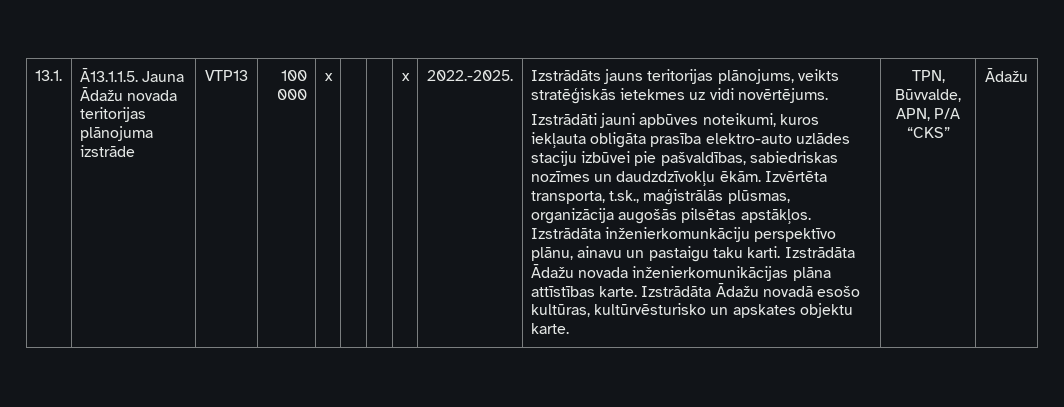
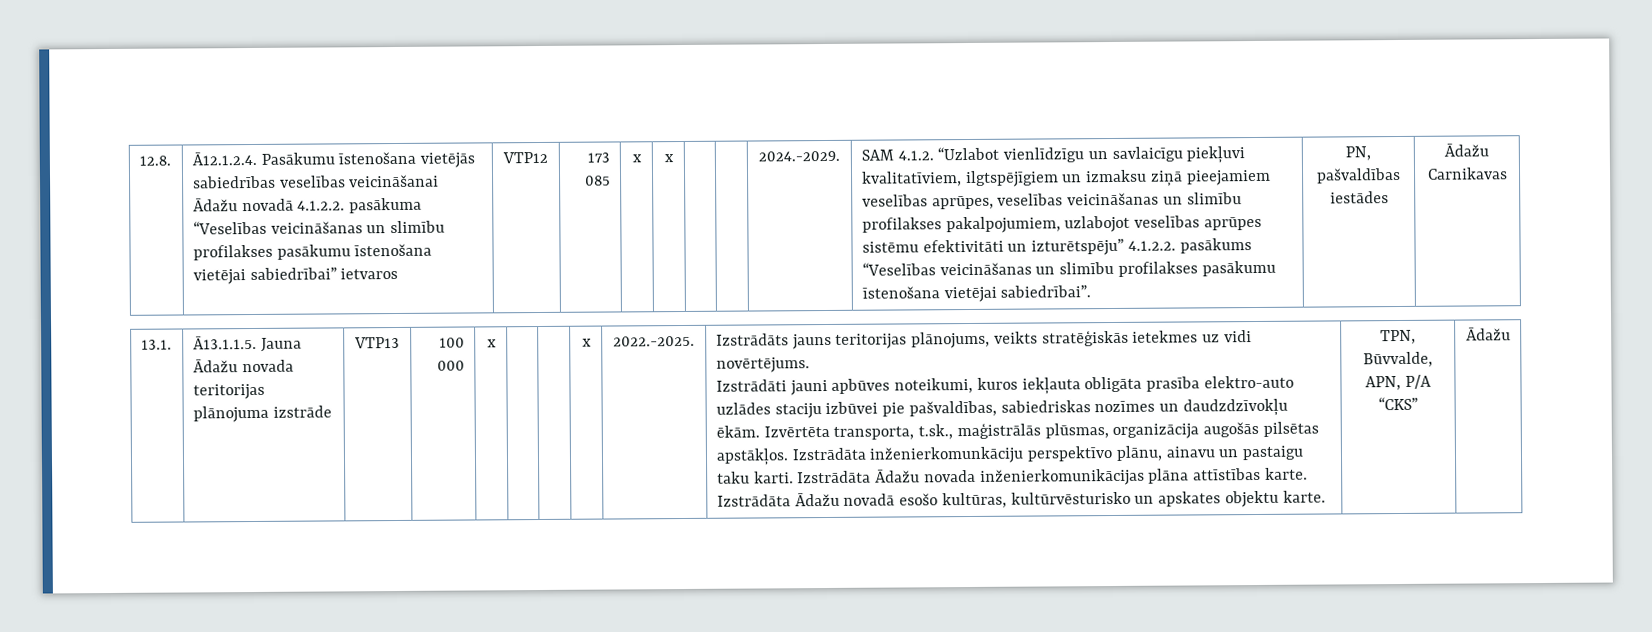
+ 12.8. | Ā12.1.2.4. Pasākumu īstenošana vietējās sabiedrības veselības veicināšanai Ādažu novadā 4.1.2.2. pasākuma “Veselības veicināšanas un slimību profilakses pasākumu īstenošana vietējai sabiedrībai” ietvaros | VTP12 | 173 085 | x | x | | | 2024.-2029. | SAM 4.1.2. “Uzlabot vienlīdzīgu un savlaicīgu piekļuvi kvalitatīviem, ilgtspējīgiem un izmaksu ziņā pieejamiem veselības aprūpes, veselības veicināšanas un slimību profilakses pakalpojumiem, uzlabojot veselības aprūpes sistēmu efektivitāti un izturētspēju” 4.1.2.2. pasākums “Veselības veicināšanas un slimību profilakses pasākumu īstenošana vietējai sabiedrībai”. | PN, pašvaldības iestādes | Ādažu Carnikavas

